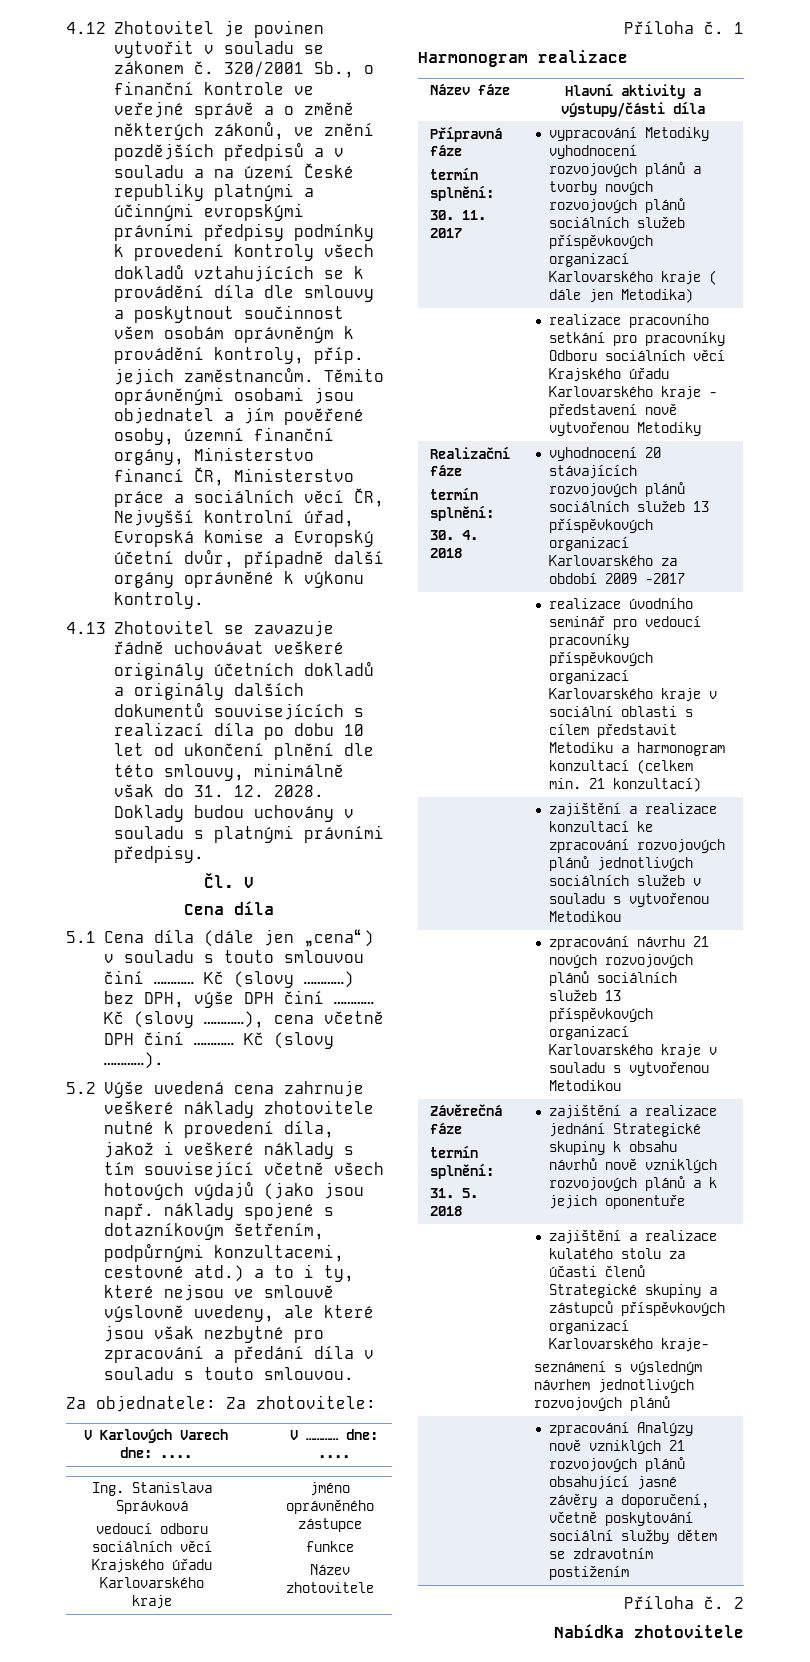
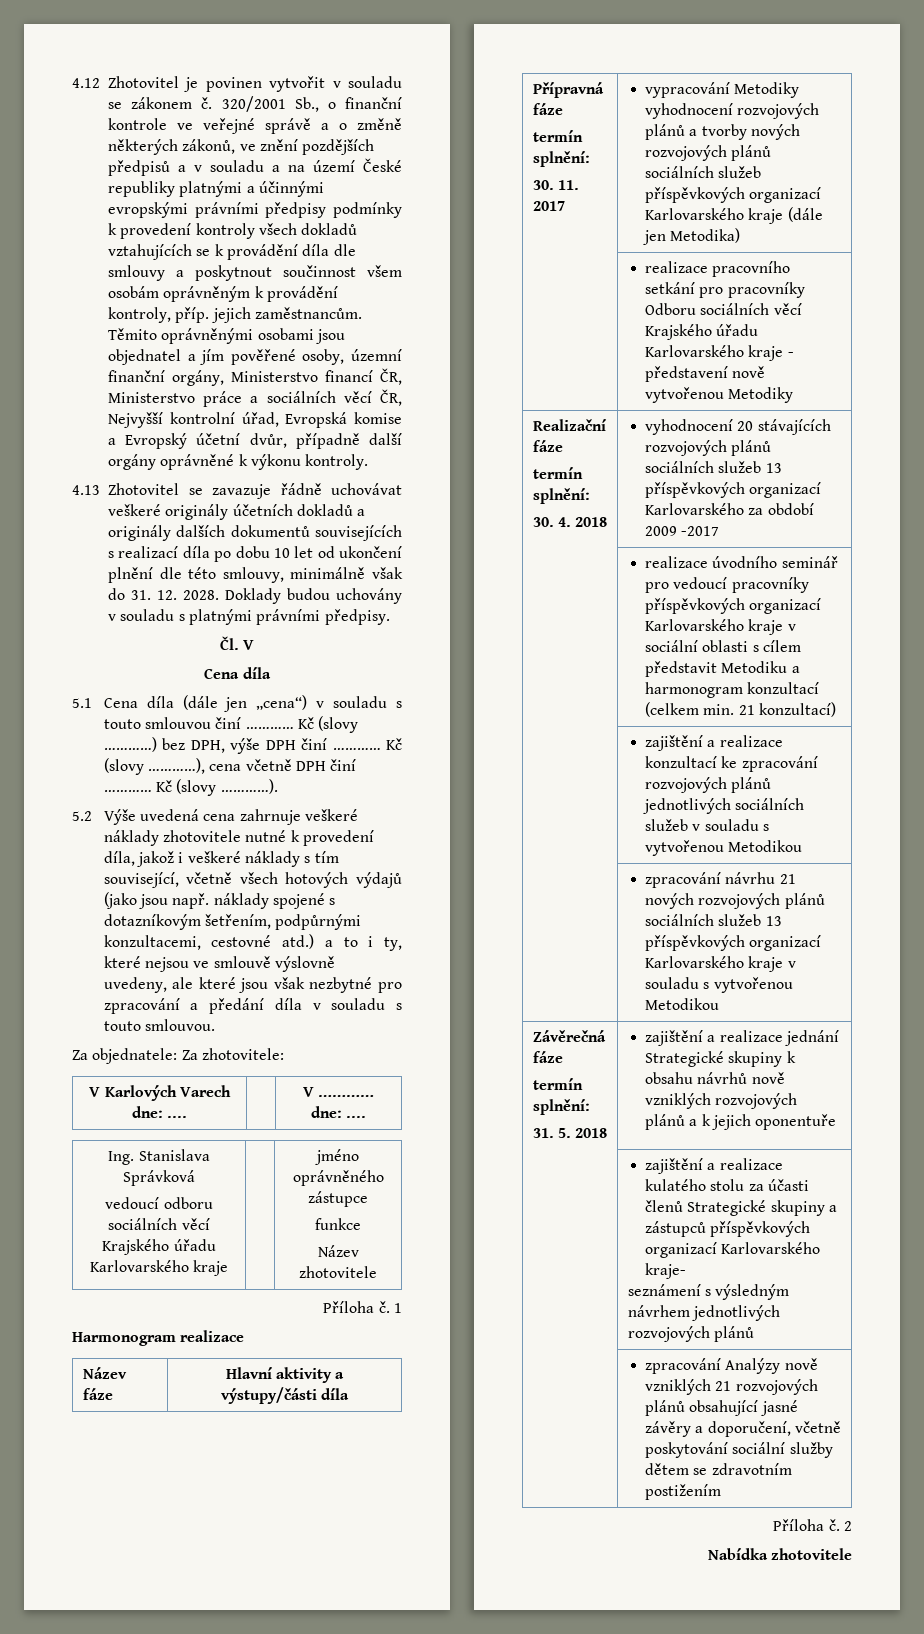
- 5.2 Výše uvedená cena zahrnuje veškeré náklady zhotovitele nutné k provedení díla, jakož i veškeré náklady s tím související včetně všech hotových výdajů (jako jsou např. náklady spojené s dotazníkovým šetřením, podpůrnými konzultacemi, cestovné atd.) a to i ty, které nejsou ve smlouvě výslovně uvedeny, ale které jsou však nezbytné pro zpracování a předání díla v souladu s touto smlouvou.
+ 5.2 Výše uvedená cena zahrnuje veškeré náklady zhotovitele nutné k provedení díla, jakož i veškeré náklady s tím související, včetně všech hotových výdajů (jako jsou např. náklady spojené s dotazníkovým šetřením, podpůrnými konzultacemi, cestovné atd.) a to i ty, které nejsou ve smlouvě výslovně uvedeny, ale které jsou však nezbytné pro zpracování a předání díla v souladu s touto smlouvou.
  Přípravná fáze
  termín splnění:
- 30. 11. 2017 | vypracování Metodiky vyhodnocení rozvojových plánů a tvorby nových rozvojových plánů sociálních služeb příspěvkových organizací Karlovarského kraje ( dále jen Metodika)
+ 30. 11. 2017 | vypracování Metodiky vyhodnocení rozvojových plánů a tvorby nových rozvojových plánů sociálních služeb příspěvkových organizací Karlovarského kraje (dále jen Metodika)

